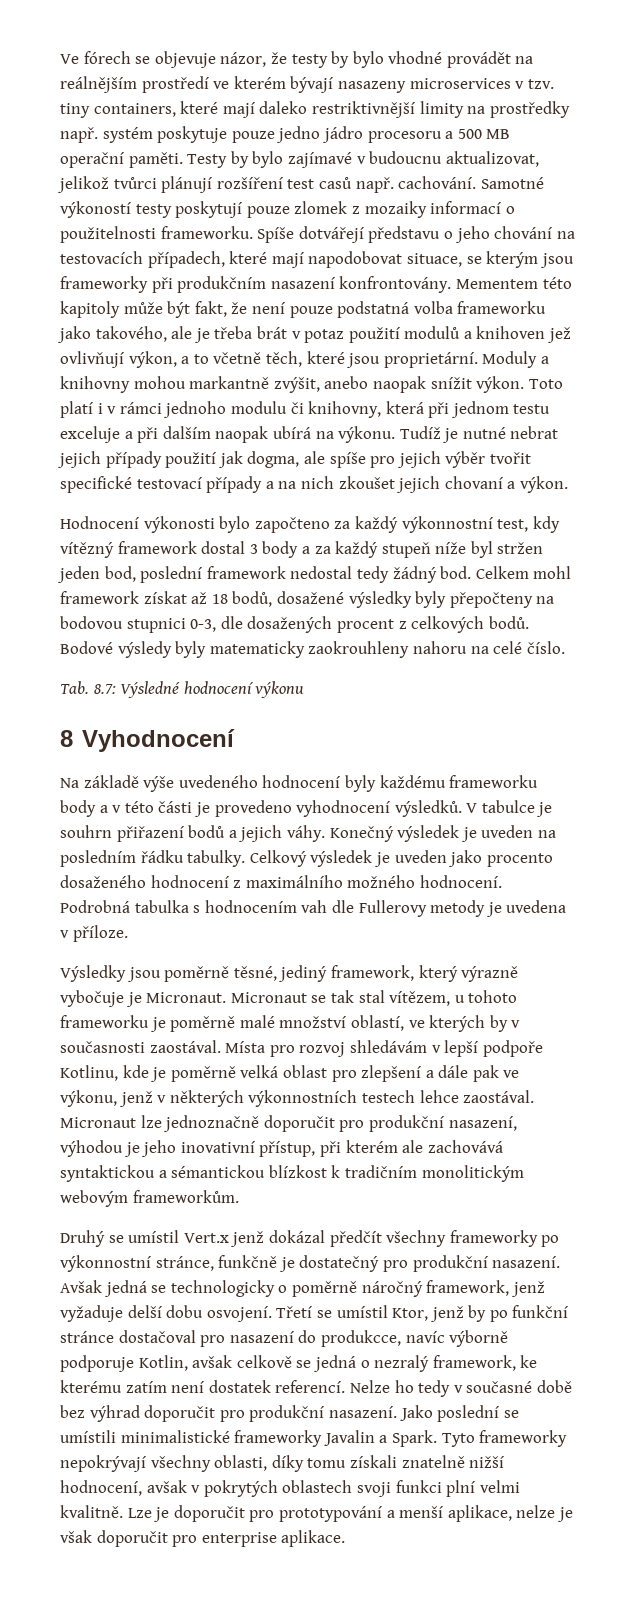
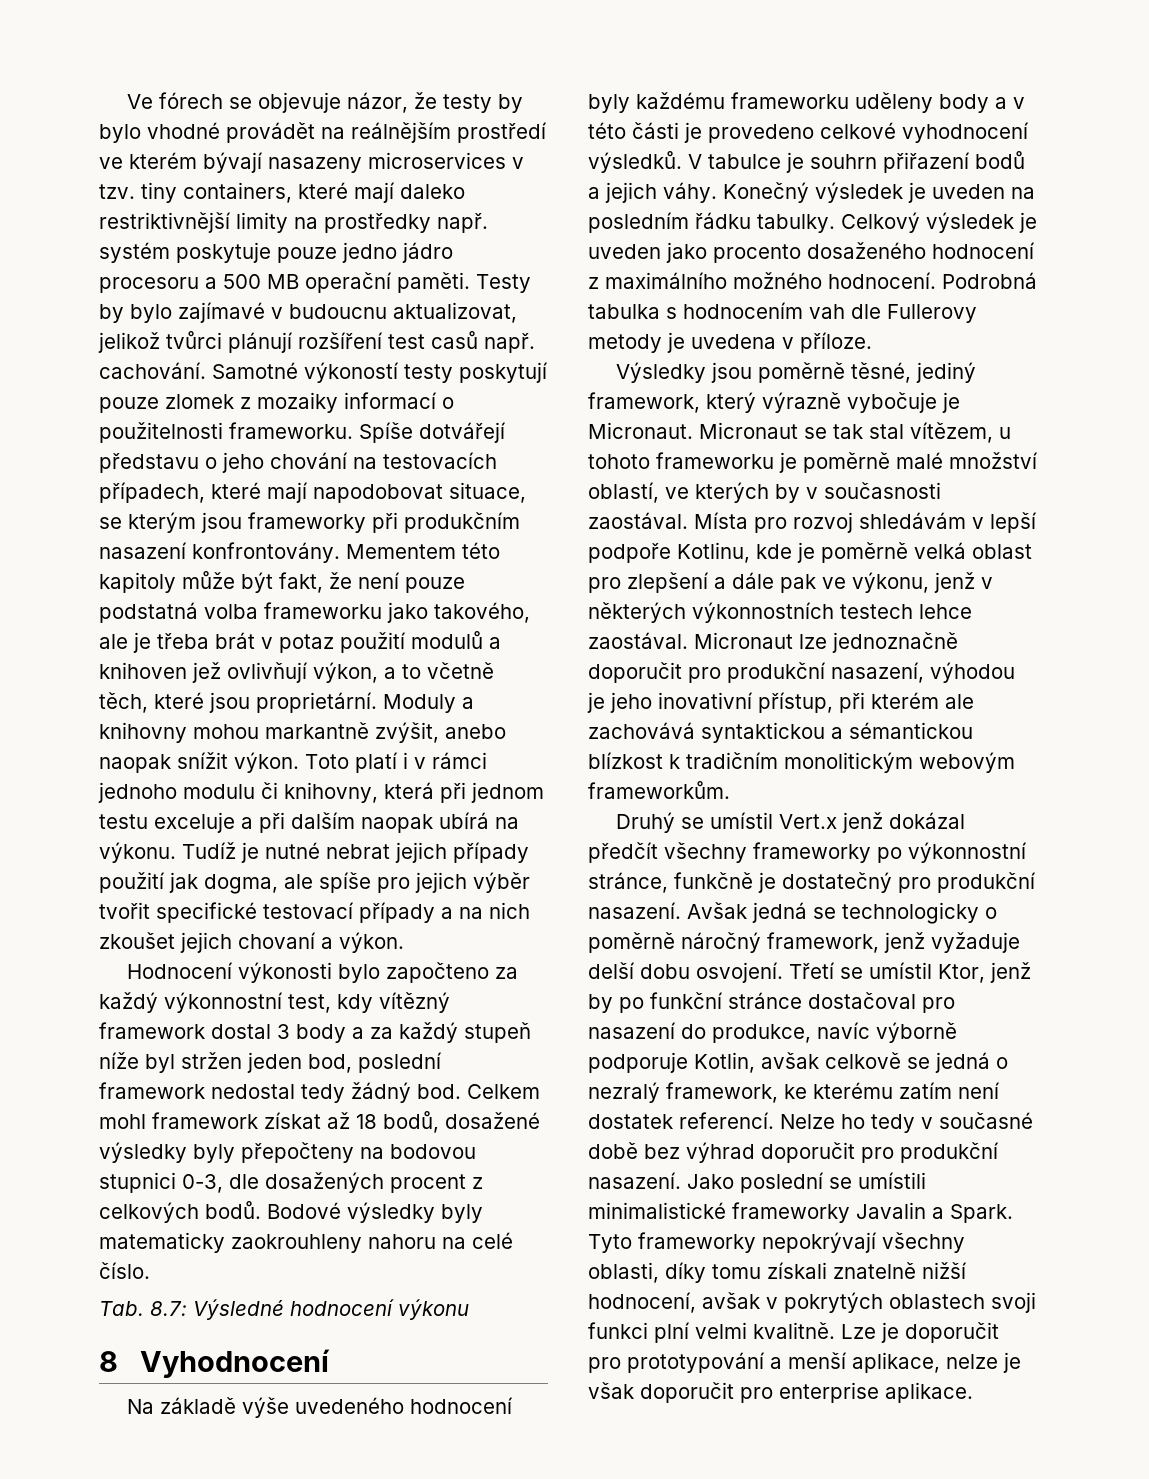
- Bodové výsledy byly matematicky zaokrouhleny nahoru na celé číslo.
+ Bodové výsledky byly matematicky zaokrouhleny nahoru na celé číslo.
- Na základě výše uvedeného hodnocení byly každému frameworku body a v této části je provedeno vyhodnocení výsledků.
+ Na základě výše uvedeného hodnocení byly každému frameworku uděleny body a v této části je provedeno celkové vyhodnocení výsledků.
- Třetí se umístil Ktor, jenž by po funkční stránce dostačoval pro nasazení do produkcce, navíc výborně podporuje Kotlin, avšak celkově se jedná o nezralý framework, ke kterému zatím není dostatek referencí.
+ Třetí se umístil Ktor, jenž by po funkční stránce dostačoval pro nasazení do produkce, navíc výborně podporuje Kotlin, avšak celkově se jedná o nezralý framework, ke kterému zatím není dostatek referencí.

